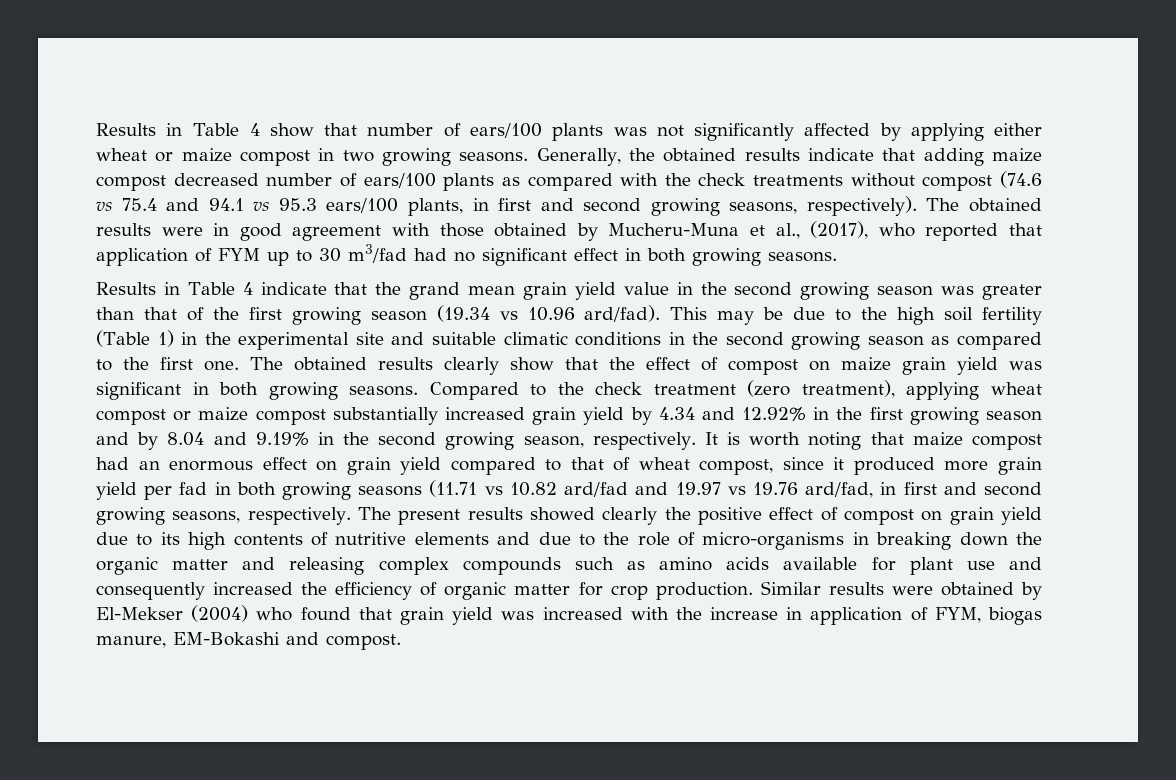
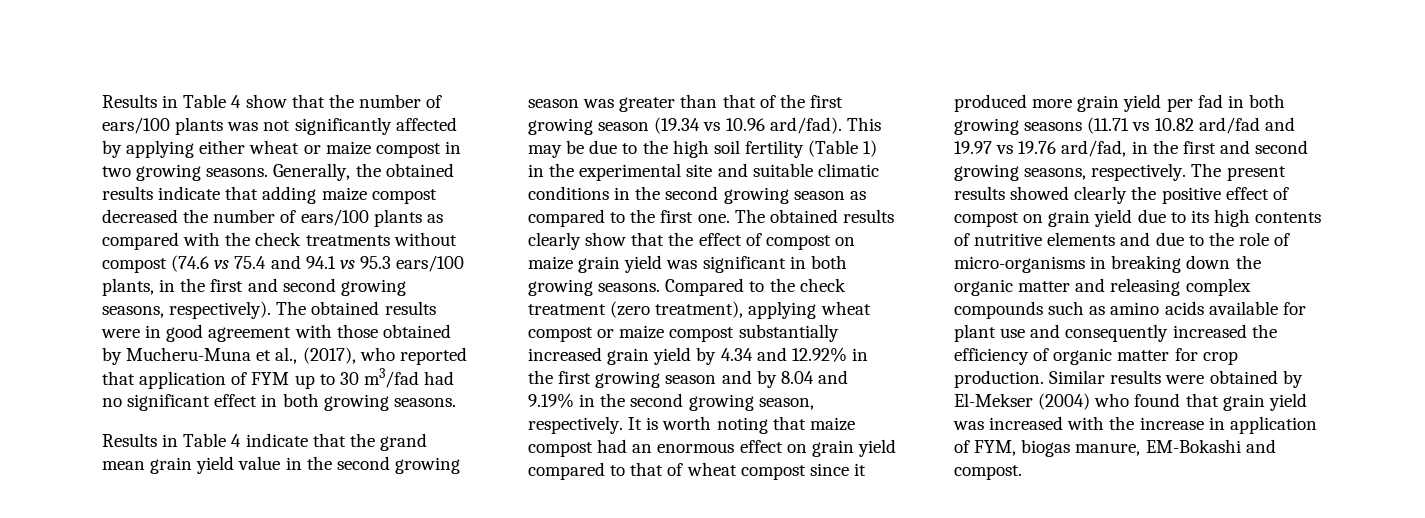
- Results in Table 4 show that number of ears/100 plants was not significantly affected by applying either wheat or maize compost in two growing seasons.
+ Results in Table 4 show that the number of ears/100 plants was not significantly affected by applying either wheat or maize compost in two growing seasons.
- Generally, the obtained results indicate that adding maize compost decreased number of ears/100 plants as compared with the check treatments without compost (74.6 vs 75.4 and 94.1 vs 95.3 ears/100 plants, in first and second growing seasons, respectively).
+ Generally, the obtained results indicate that adding maize compost decreased the number of ears/100 plants as compared with the check treatments without compost (74.6 vs 75.4 and 94.1 vs 95.3 ears/100 plants, in the first and second growing seasons, respectively).
- It is worth noting that maize compost had an enormous effect on grain yield compared to that of wheat compost, since it produced more grain yield per fad in both growing seasons (11.71 vs 10.82 ard/fad and 19.97 vs 19.76 ard/fad, in first and second growing seasons, respectively.
+ It is worth noting that maize compost had an enormous effect on grain yield compared to that of wheat compost since it produced more grain yield per fad in both growing seasons (11.71 vs 10.82 ard/fad and 19.97 vs 19.76 ard/fad, in the first and second growing seasons, respectively.

